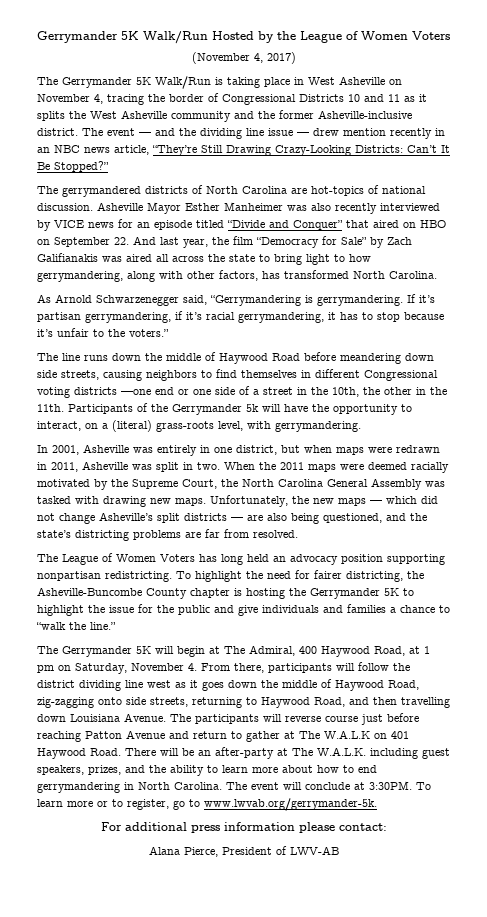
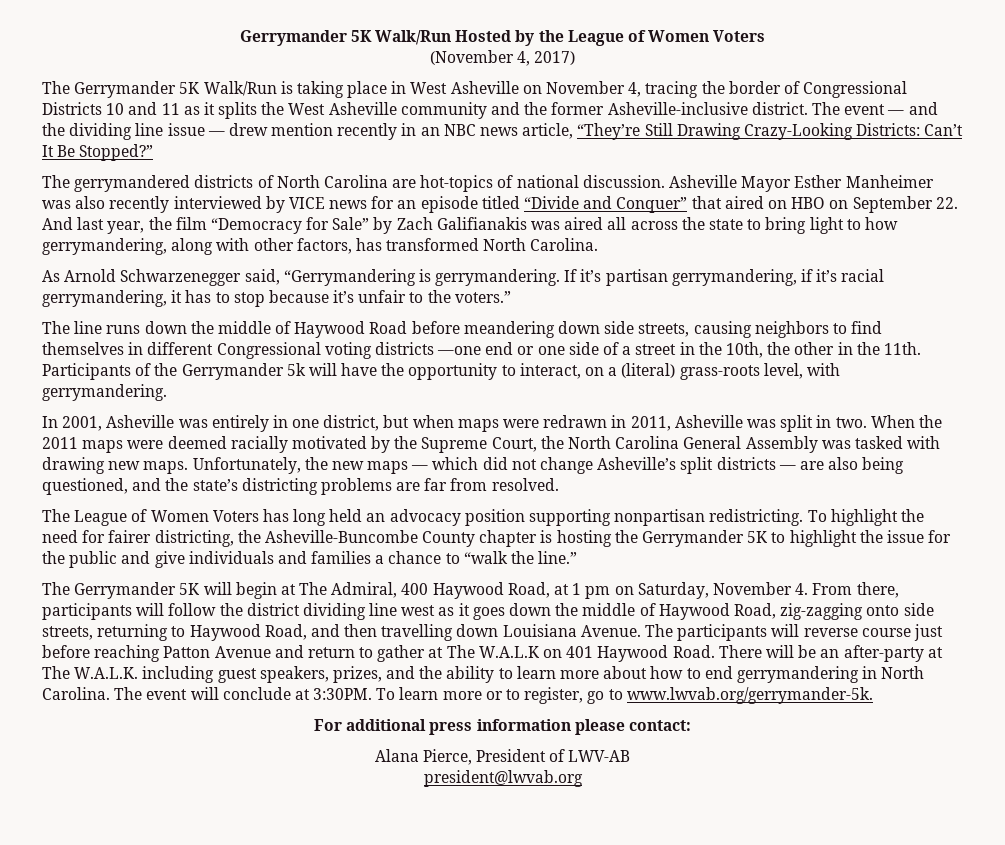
+ president@lwvab.org

